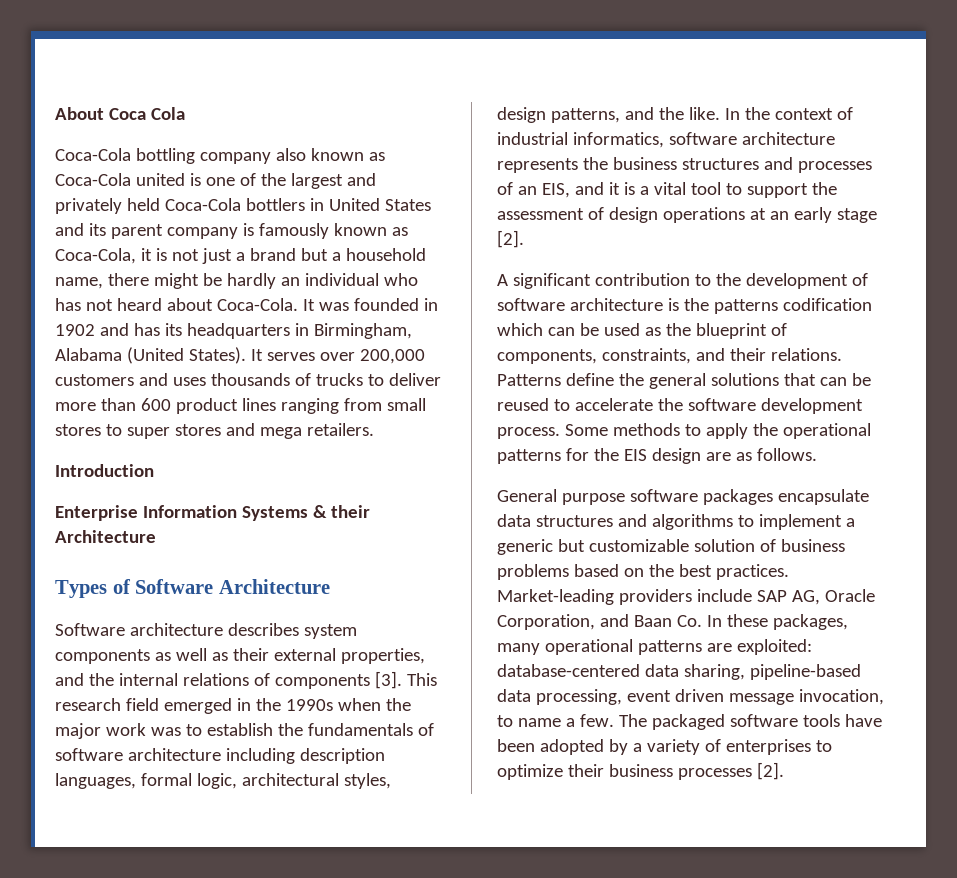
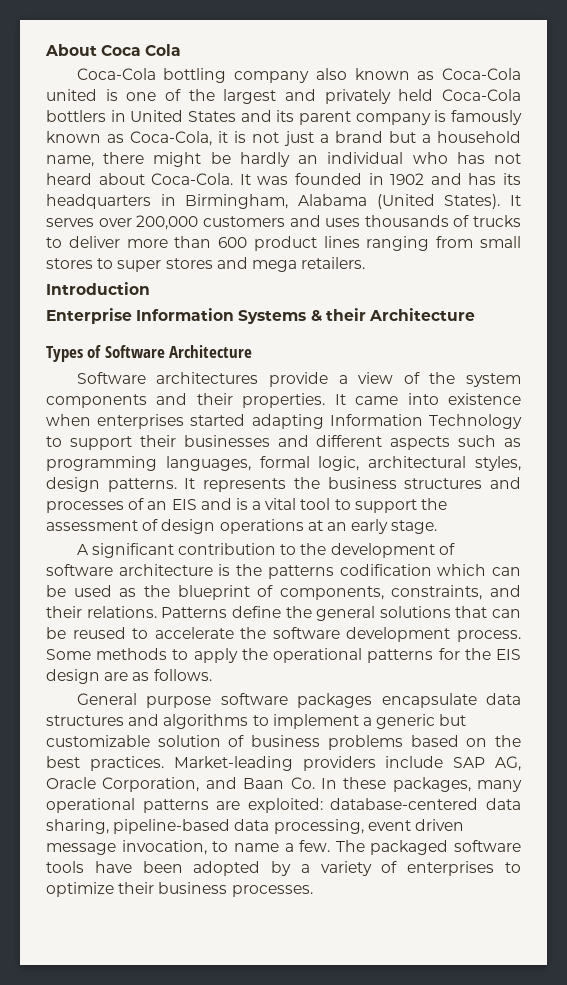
- Software architecture describes system components as well as their external properties, and the internal relations of components [3]. This research field emerged in the 1990s when the major work was to establish the fundamentals of software architecture including description languages, formal logic, architectural styles, design patterns, and the like. In the context of industrial informatics, software architecture represents the business structures and processes of an EIS, and it is a vital tool to support the assessment of design operations at an early stage [2].
+ Software architectures provide a view of the system components and their properties. It came into existence when enterprises started adapting Information Technology to support their businesses and different aspects such as programming languages, formal logic, architectural styles, design patterns. It represents the business structures and processes of an EIS and is a vital tool to support the assessment of design operations at an early stage.
- The packaged software tools have been adopted by a variety of enterprises to optimize their business processes [2].
+ The packaged software tools have been adopted by a variety of enterprises to optimize their business processes.

